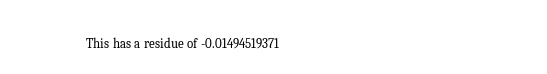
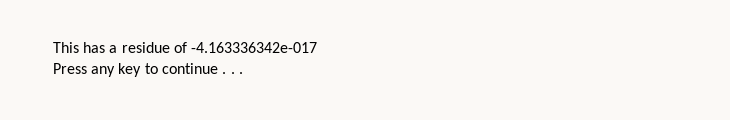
- This has a residue of -0.01494519371
+ This has a residue of -4.163336342e-017
+ Press any key to continue . . .

